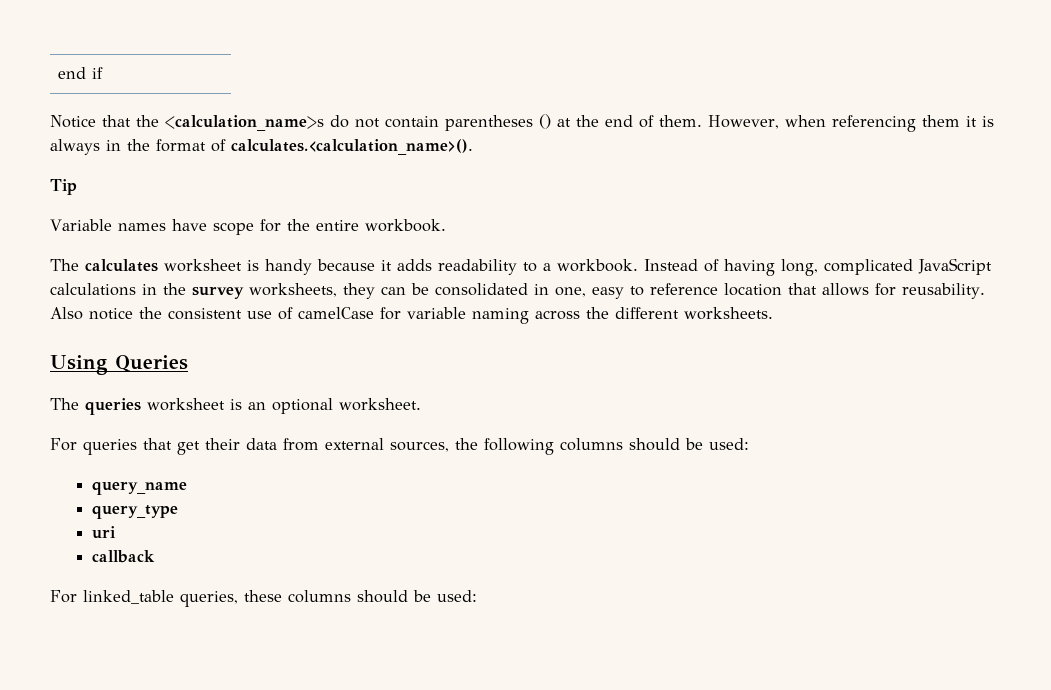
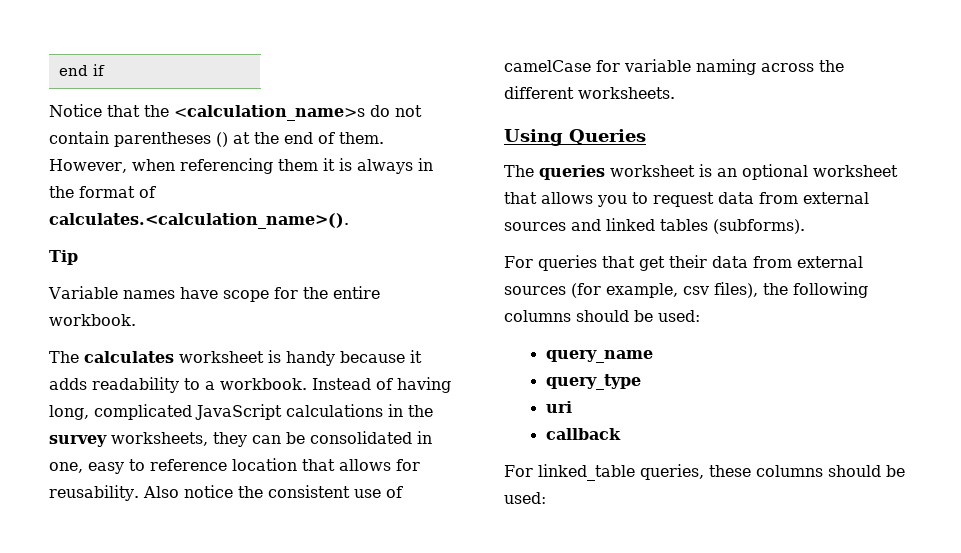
- The queries worksheet is an optional worksheet.
+ The queries worksheet is an optional worksheet that allows you to request data from external sources and linked tables (subforms).
- For queries that get their data from external sources, the following columns should be used:
+ For queries that get their data from external sources (for example, csv files), the following columns should be used:

